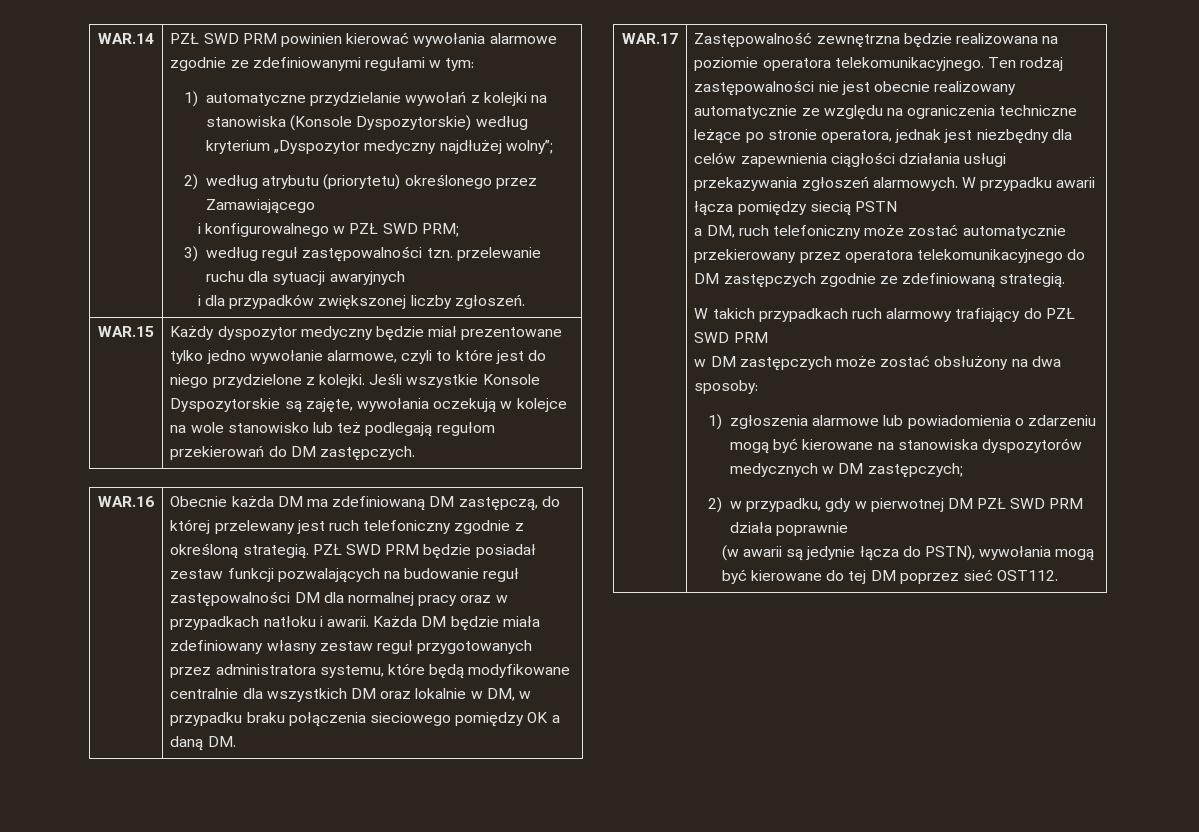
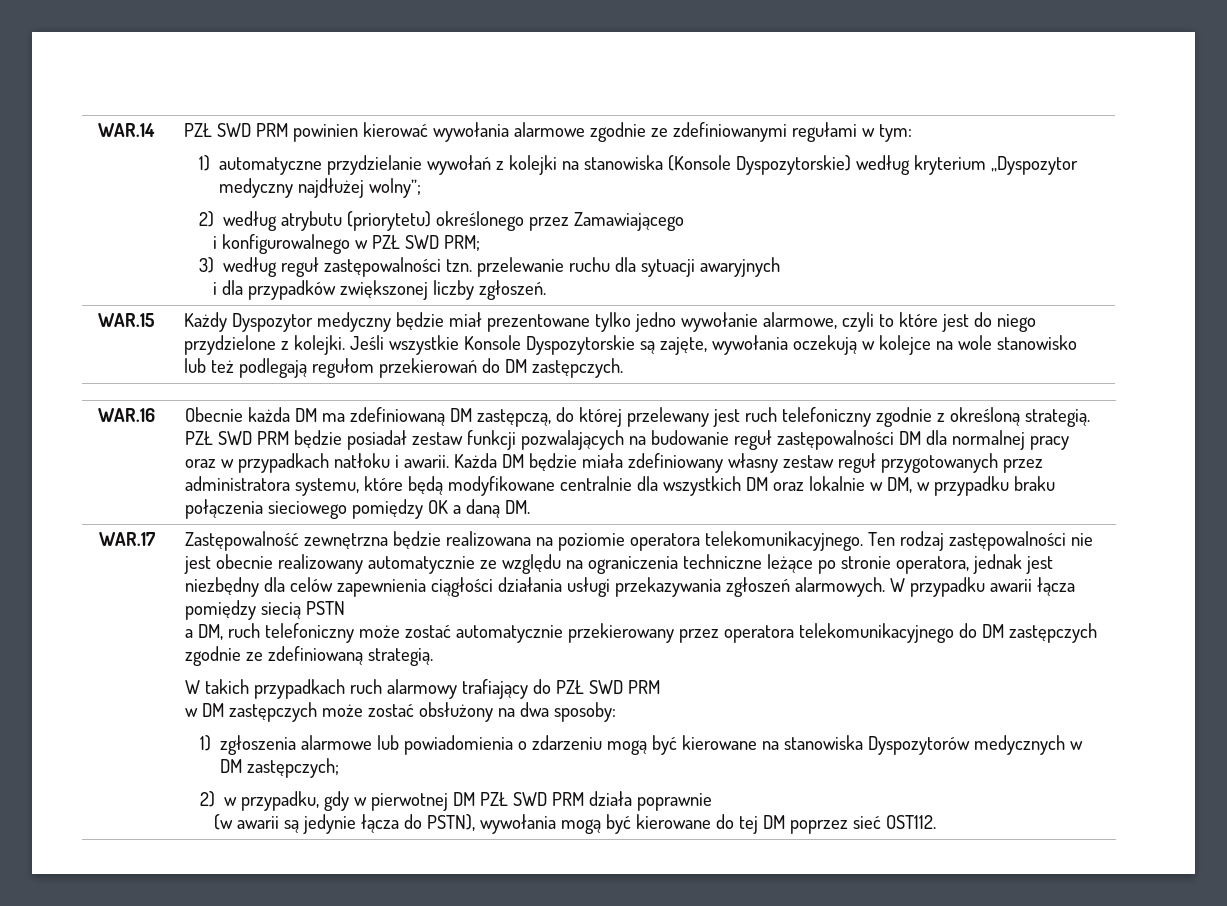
- Każdy dyspozytor medyczny będzie miał prezentowane tylko jedno wywołanie alarmowe, czyli to które jest do niego przydzielone z kolejki.
+ Każdy Dyspozytor medyczny będzie miał prezentowane tylko jedno wywołanie alarmowe, czyli to które jest do niego przydzielone z kolejki.
- 1) zgłoszenia alarmowe lub powiadomienia o zdarzeniu mogą być kierowane na stanowiska dyspozytorów medycznych w DM zastępczych;
+ 1) zgłoszenia alarmowe lub powiadomienia o zdarzeniu mogą być kierowane na stanowiska Dyspozytorów medycznych w DM zastępczych;

